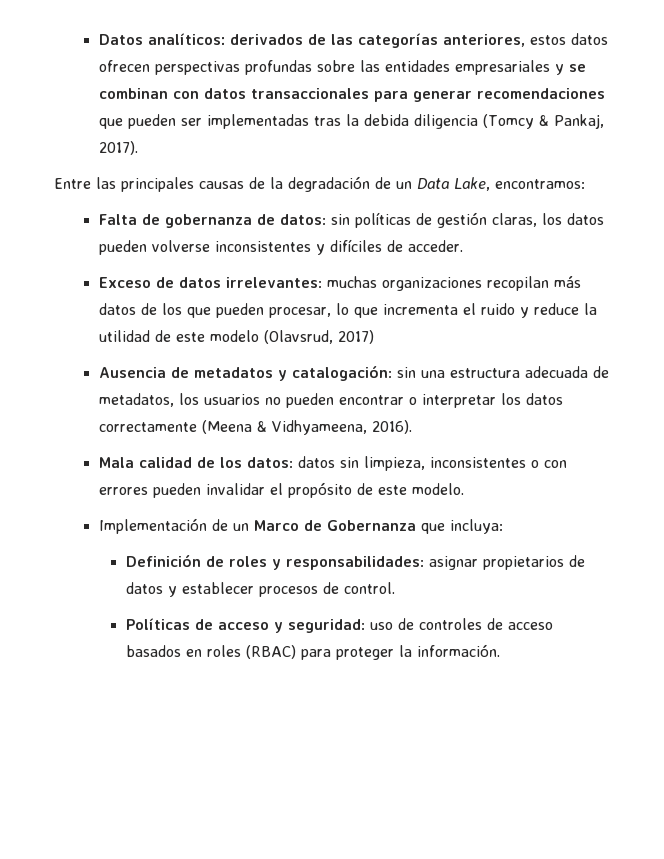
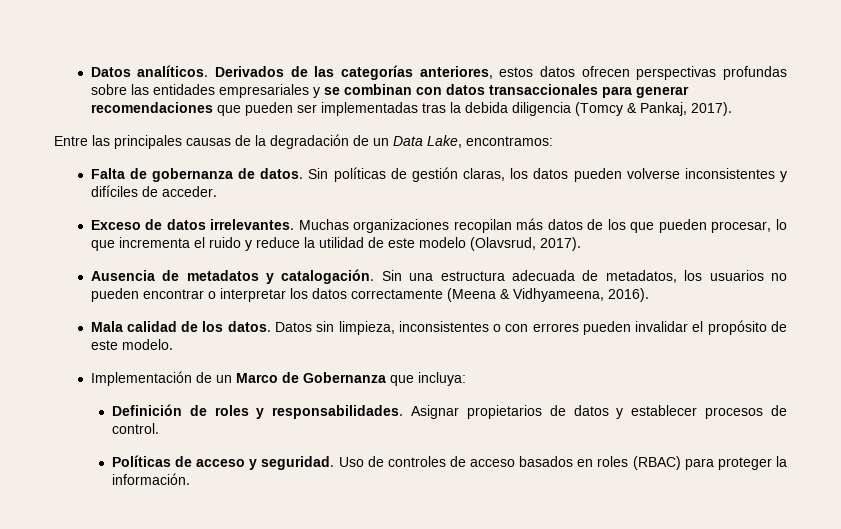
- Datos analíticos: derivados de las categorías anteriores, estos datos ofrecen perspectivas profundas sobre las entidades empresariales y se combinan con datos transaccionales para generar recomendaciones que pueden ser implementadas tras la debida diligencia (Tomcy & Pankaj, 2017).
+ Datos analíticos. Derivados de las categorías anteriores, estos datos ofrecen perspectivas profundas sobre las entidades empresariales y se combinan con datos transaccionales para generar recomendaciones que pueden ser implementadas tras la debida diligencia (Tomcy & Pankaj, 2017).
- Falta de gobernanza de datos: sin políticas de gestión claras, los datos pueden volverse inconsistentes y difíciles de acceder.
+ Falta de gobernanza de datos. Sin políticas de gestión claras, los datos pueden volverse inconsistentes y difíciles de acceder.
- Exceso de datos irrelevantes: muchas organizaciones recopilan más datos de los que pueden procesar, lo que incrementa el ruido y reduce la utilidad de este modelo (Olavsrud, 2017)
+ Exceso de datos irrelevantes. Muchas organizaciones recopilan más datos de los que pueden procesar, lo que incrementa el ruido y reduce la utilidad de este modelo (Olavsrud, 2017).
- Ausencia de metadatos y catalogación: sin una estructura adecuada de metadatos, los usuarios no pueden encontrar o interpretar los datos correctamente (Meena & Vidhyameena, 2016).
+ Ausencia de metadatos y catalogación. Sin una estructura adecuada de metadatos, los usuarios no pueden encontrar o interpretar los datos correctamente (Meena & Vidhyameena, 2016).
- Mala calidad de los datos: datos sin limpieza, inconsistentes o con errores pueden invalidar el propósito de este modelo.
+ Mala calidad de los datos. Datos sin limpieza, inconsistentes o con errores pueden invalidar el propósito de este modelo.
- Definición de roles y responsabilidades: asignar propietarios de datos y establecer procesos de control.
+ Definición de roles y responsabilidades. Asignar propietarios de datos y establecer procesos de control.
- Políticas de acceso y seguridad: uso de controles de acceso basados en roles (RBAC) para proteger la información.
+ Políticas de acceso y seguridad. Uso de controles de acceso basados en roles (RBAC) para proteger la información.

